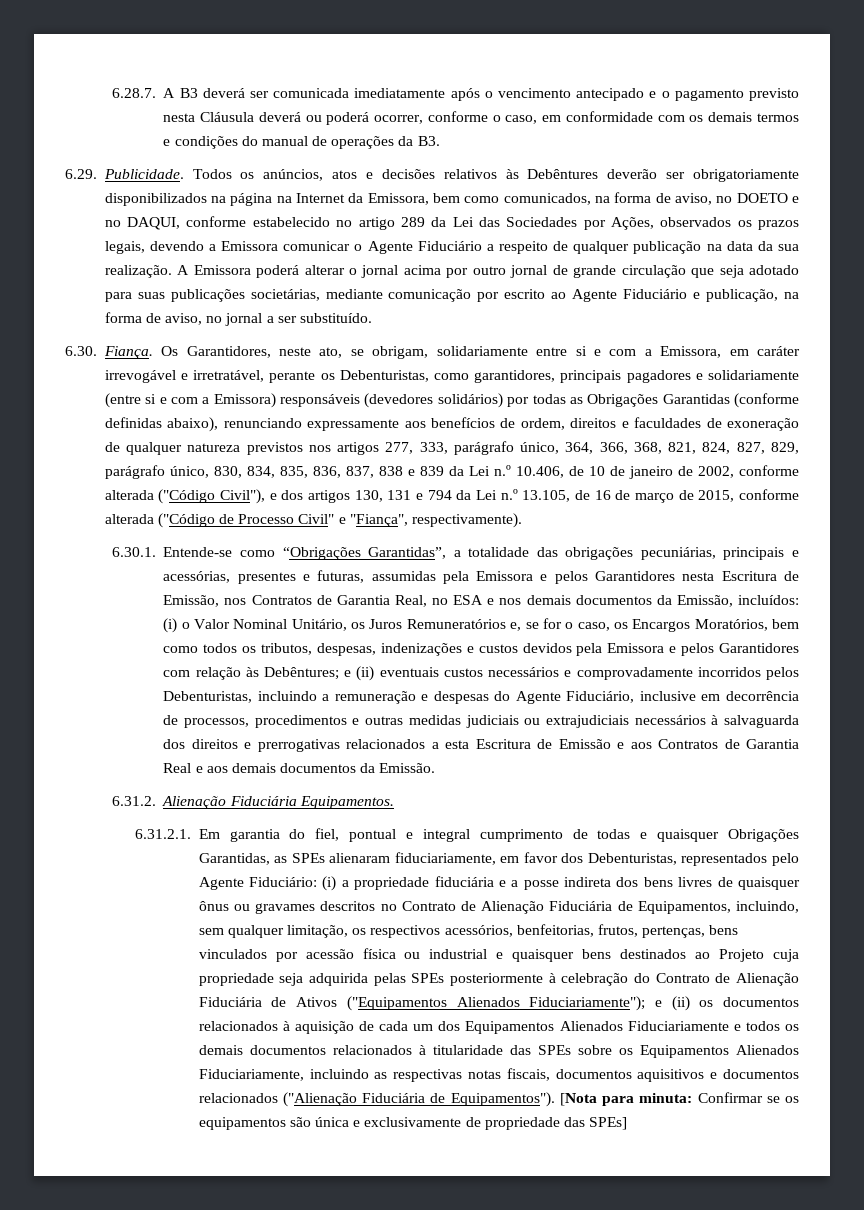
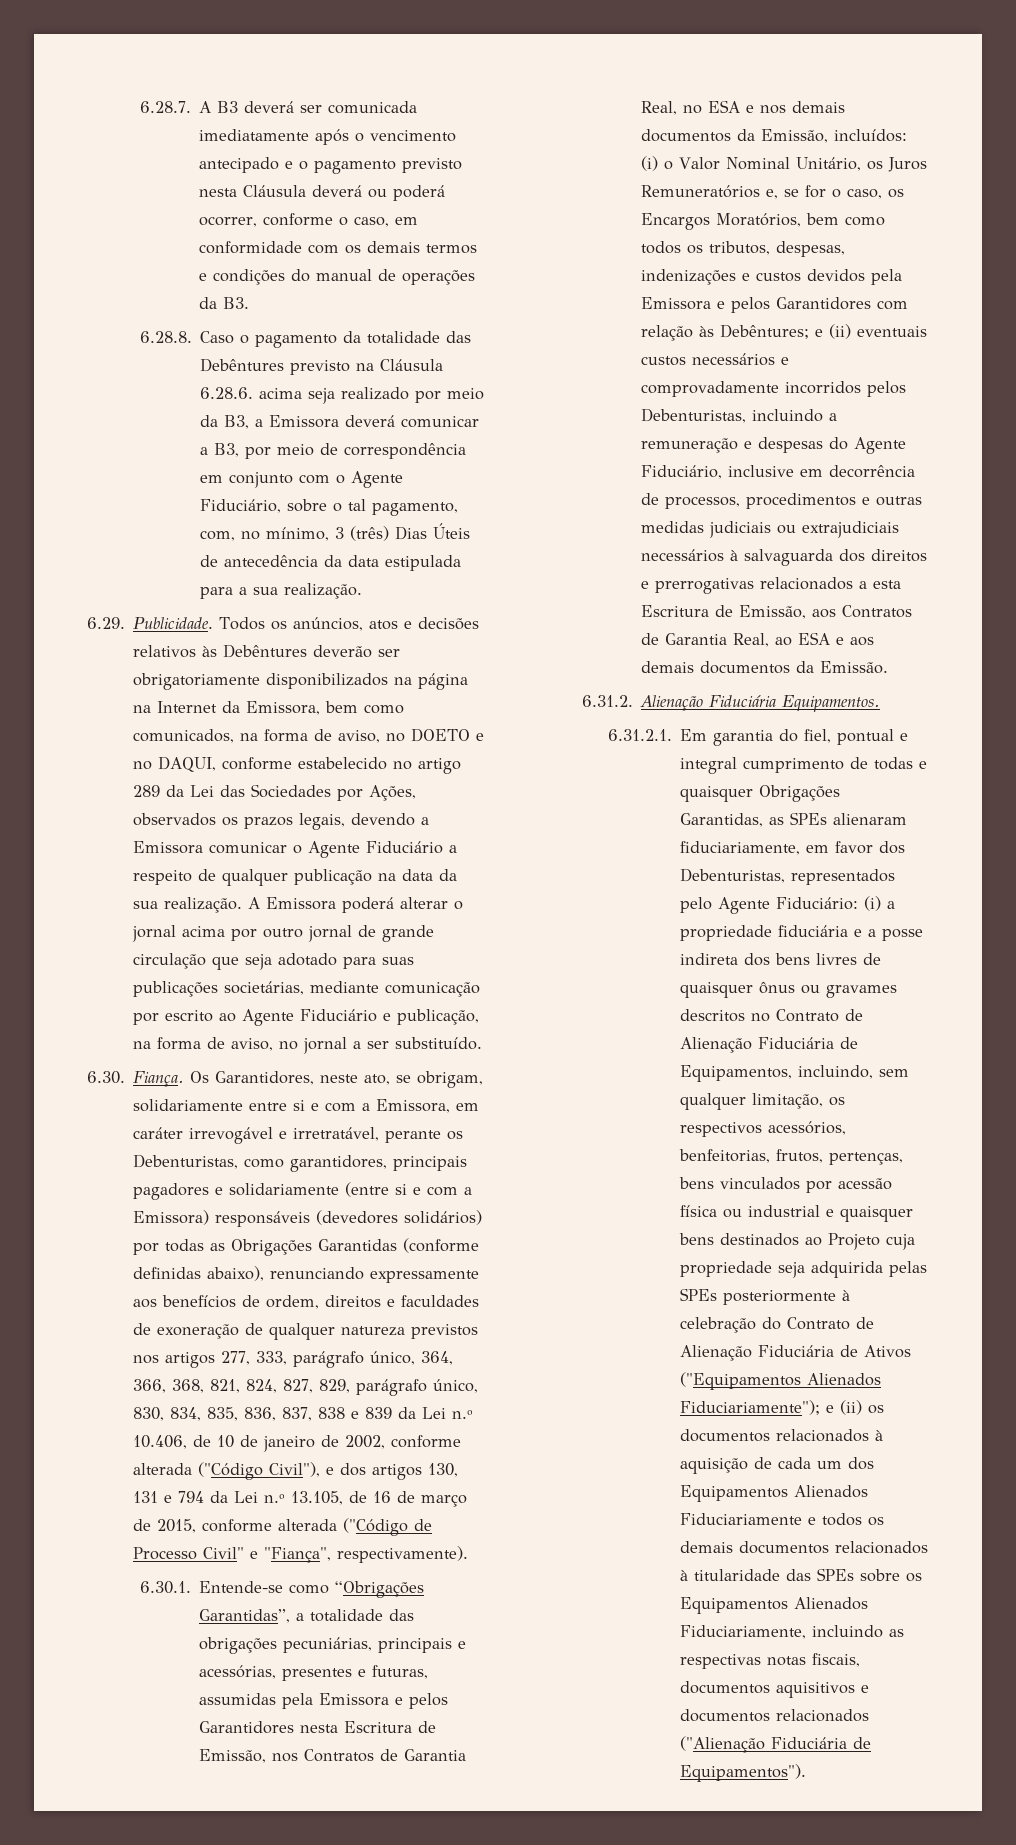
+ 6.28.8. Caso o pagamento da totalidade das Debêntures previsto na Cláusula 6.28.6. acima seja realizado por meio da B3, a Emissora deverá comunicar a B3, por meio de correspondência em conjunto com o Agente Fiduciário, sobre o tal pagamento, com, no mínimo, 3 (três) Dias Úteis de antecedência da data estipulada para a sua realização.
- e (ii) eventuais custos necessários e comprovadamente incorridos pelos Debenturistas, incluindo a remuneração e despesas do Agente Fiduciário, inclusive em decorrência de processos, procedimentos e outras medidas judiciais ou extrajudiciais necessários à salvaguarda dos direitos e prerrogativas relacionados a esta Escritura de Emissão e aos Contratos de Garantia Real e aos demais documentos da Emissão.
+ e (ii) eventuais custos necessários e comprovadamente incorridos pelos Debenturistas, incluindo a remuneração e despesas do Agente Fiduciário, inclusive em decorrência de processos, procedimentos e outras medidas judiciais ou extrajudiciais necessários à salvaguarda dos direitos e prerrogativas relacionados a esta Escritura de Emissão, aos Contratos de Garantia Real, ao ESA e aos demais documentos da Emissão.
- [Nota para minuta: Confirmar se os equipamentos são única e exclusivamente de propriedade das SPEs]

